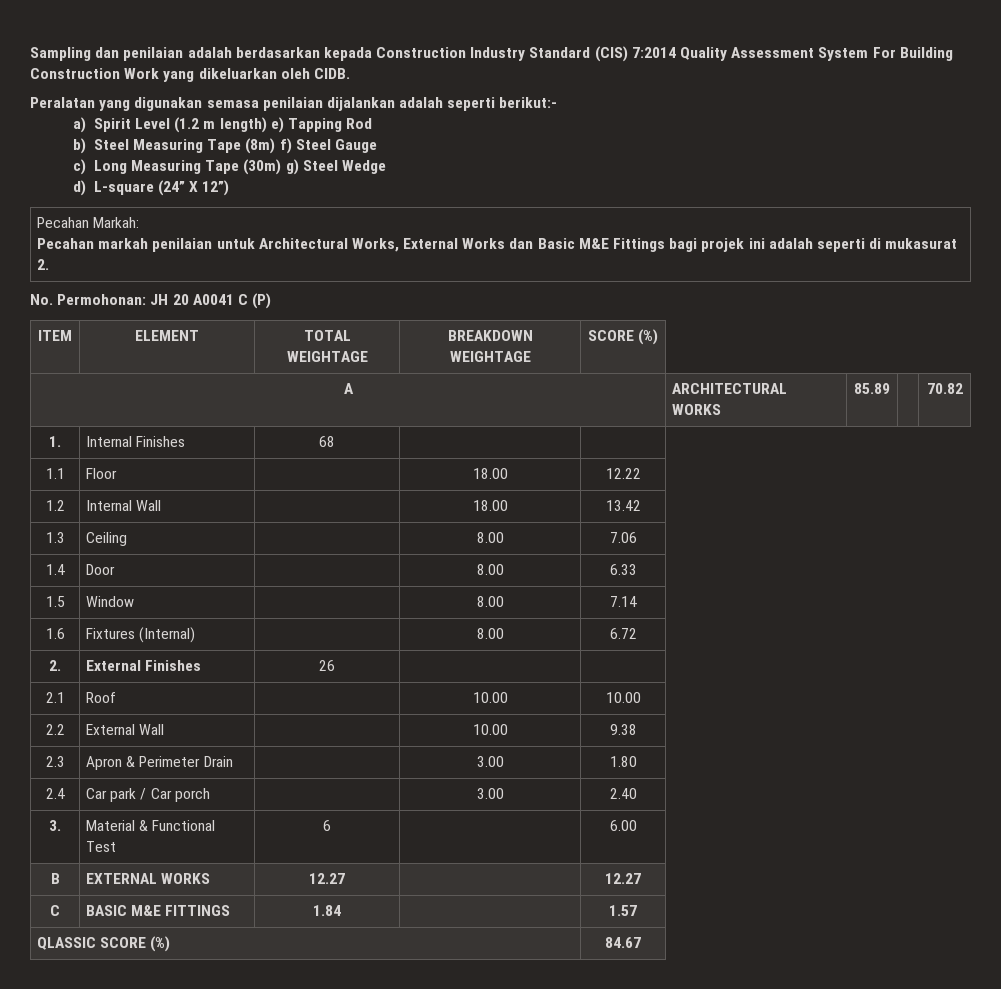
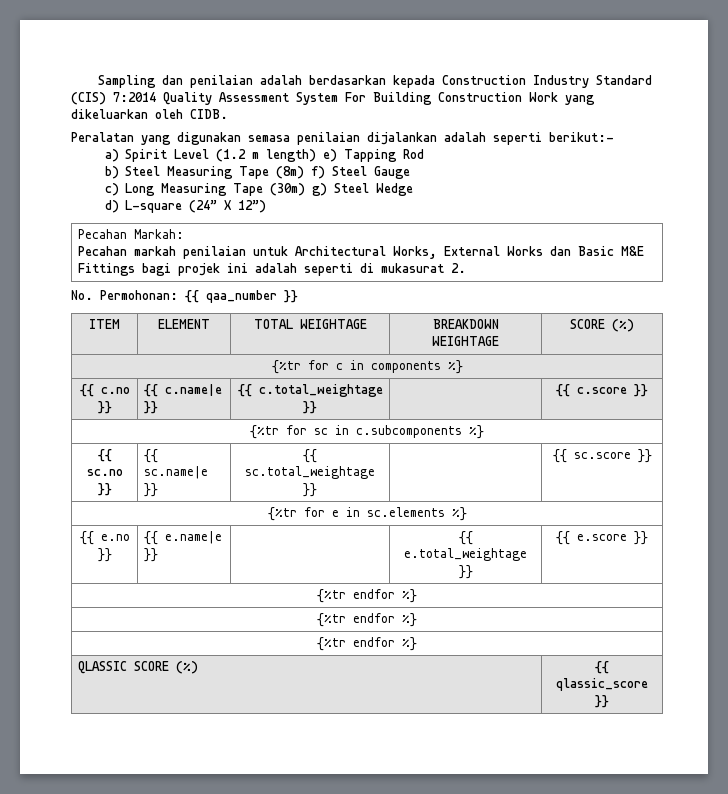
- No. Permohonan: JH 20 A0041 C (P)
+ No. Permohonan: {{ qaa_number }}
- A | ARCHITECTURAL WORKS | 85.89 | | 70.82
- 1. | Internal Finishes | 68 | |
- 1.1 | Floor | | 18.00 | 12.22
- 1.2 | Internal Wall | | 18.00 | 13.42
- 1.3 | Ceiling | | 8.00 | 7.06
- 1.4 | Door | | 8.00 | 6.33
- 1.5 | Window | | 8.00 | 7.14
- 1.6 | Fixtures (Internal) | | 8.00 | 6.72
- 2. | External Finishes | 26 | |
- 2.1 | Roof | | 10.00 | 10.00
- 2.2 | External Wall | | 10.00 | 9.38
- 2.3 | Apron & Perimeter Drain | | 3.00 | 1.80
- 2.4 | Car park / Car porch | | 3.00 | 2.40
- 3. | Material & Functional Test | 6 | | 6.00
- B | EXTERNAL WORKS | 12.27 | | 12.27
- C | BASIC M&E FITTINGS | 1.84 | | 1.57
+ {%tr for c in components %}
+ {{ c.no }} | {{ c.name|e }} | {{ c.total_weightage }} | | {{ c.score }}
+ {%tr for sc in c.subcomponents %}
+ {{ sc.no }} | {{ sc.name|e }} | {{ sc.total_weightage }} | | {{ sc.score }}
+ {%tr for e in sc.elements %}
+ {{ e.no }} | {{ e.name|e }} | | {{ e.total_weightage }} | {{ e.score }}
+ {%tr endfor %}
+ {%tr endfor %}
+ {%tr endfor %}
- QLASSIC SCORE (%) | 84.67
+ QLASSIC SCORE (%) | {{ qlassic_score }}

